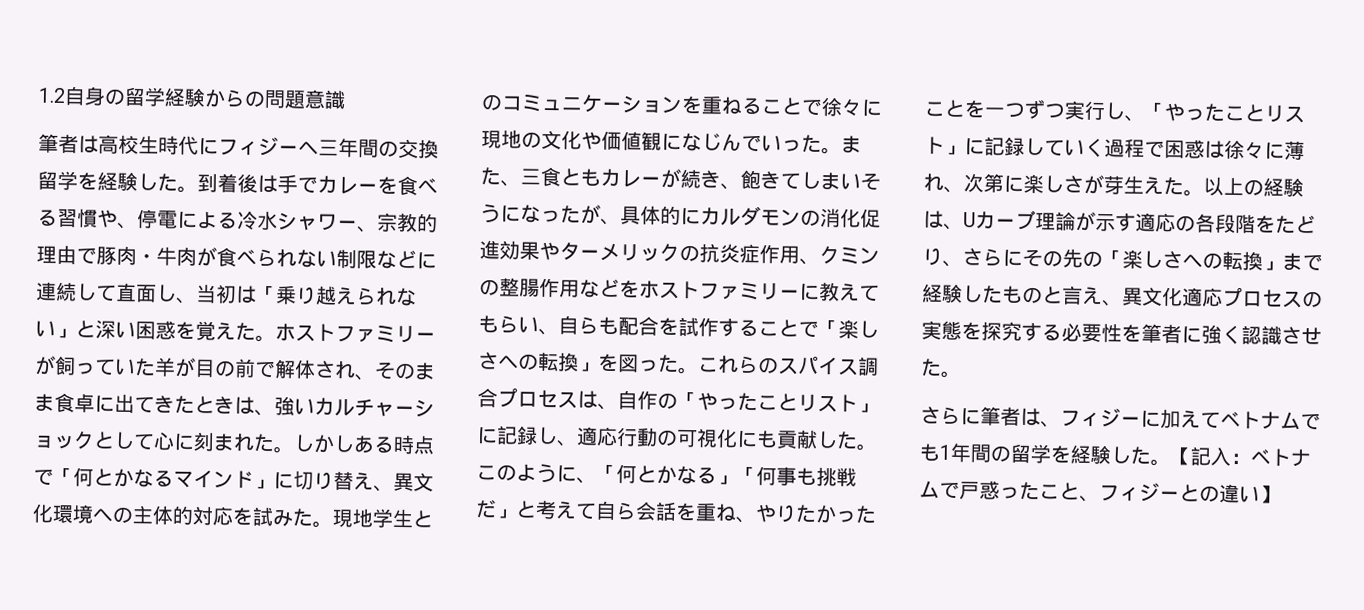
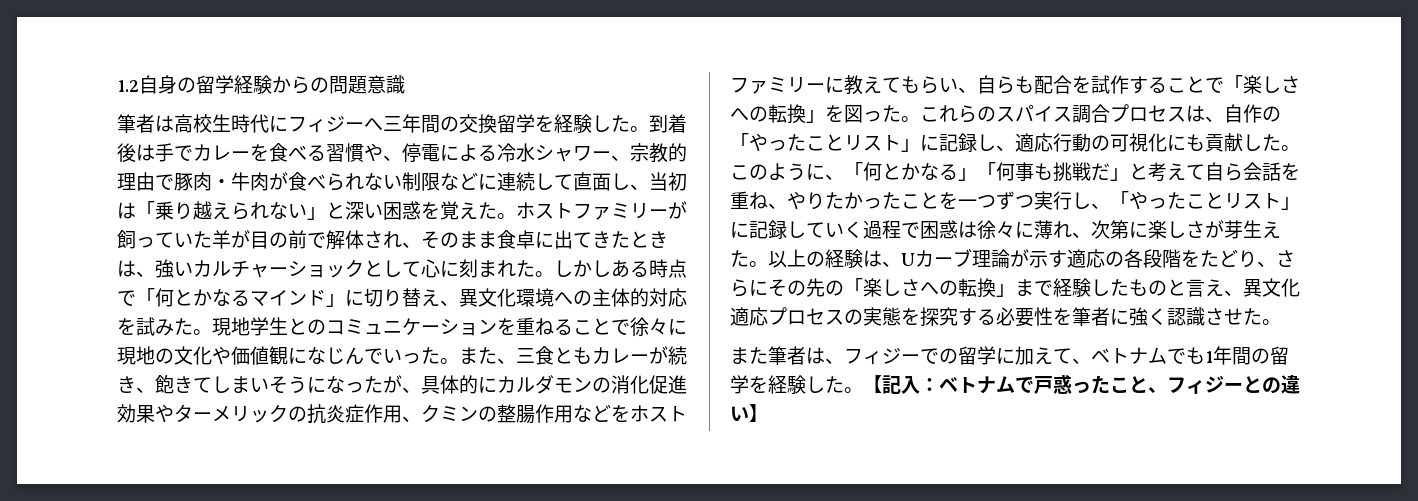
- さらに筆者は、フィジーに加えてベトナムでも1年間の留学を経験した。
+ また筆者は、フィジーでの留学に加えて、ベトナムでも1年間の留学を経験した。

